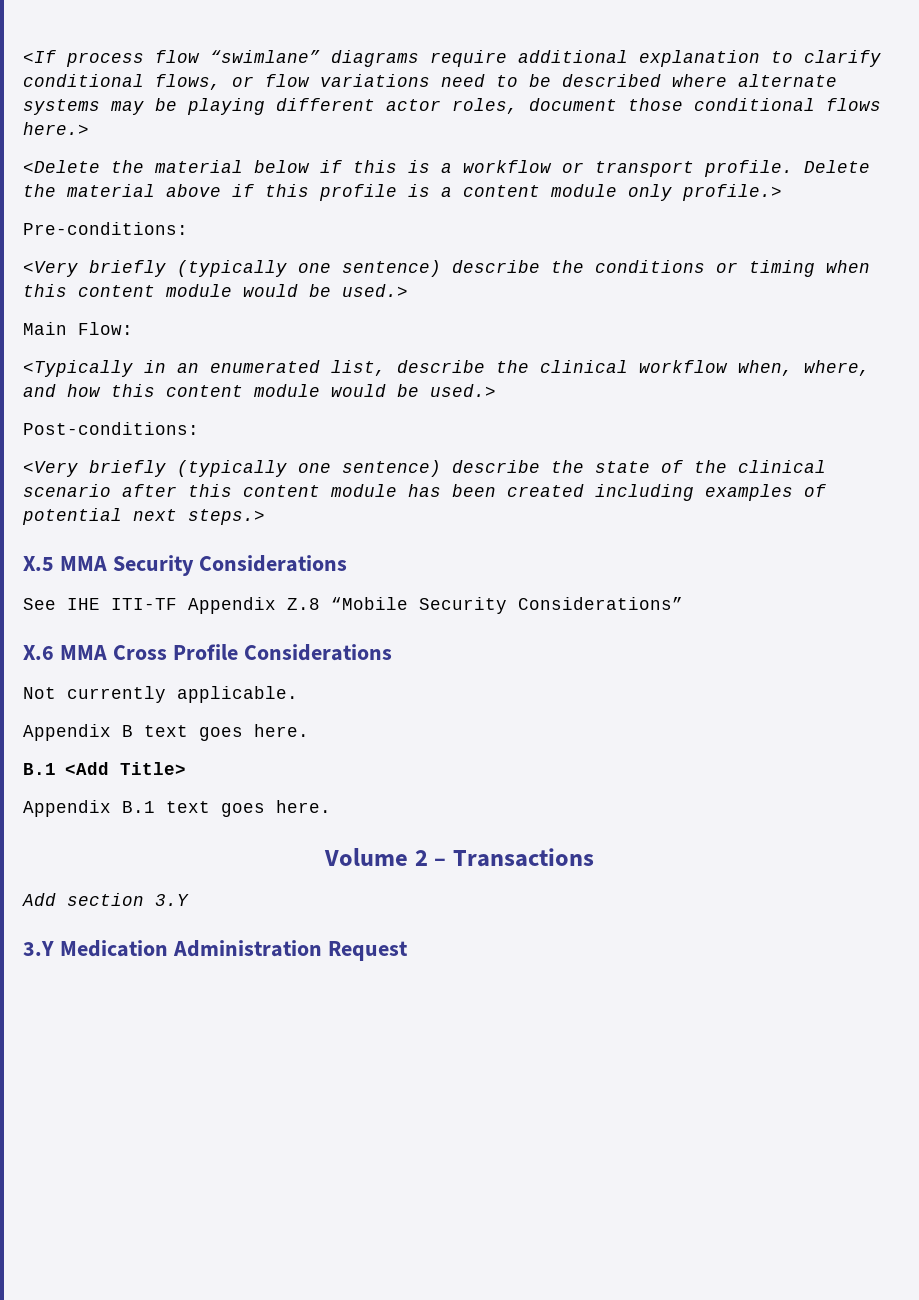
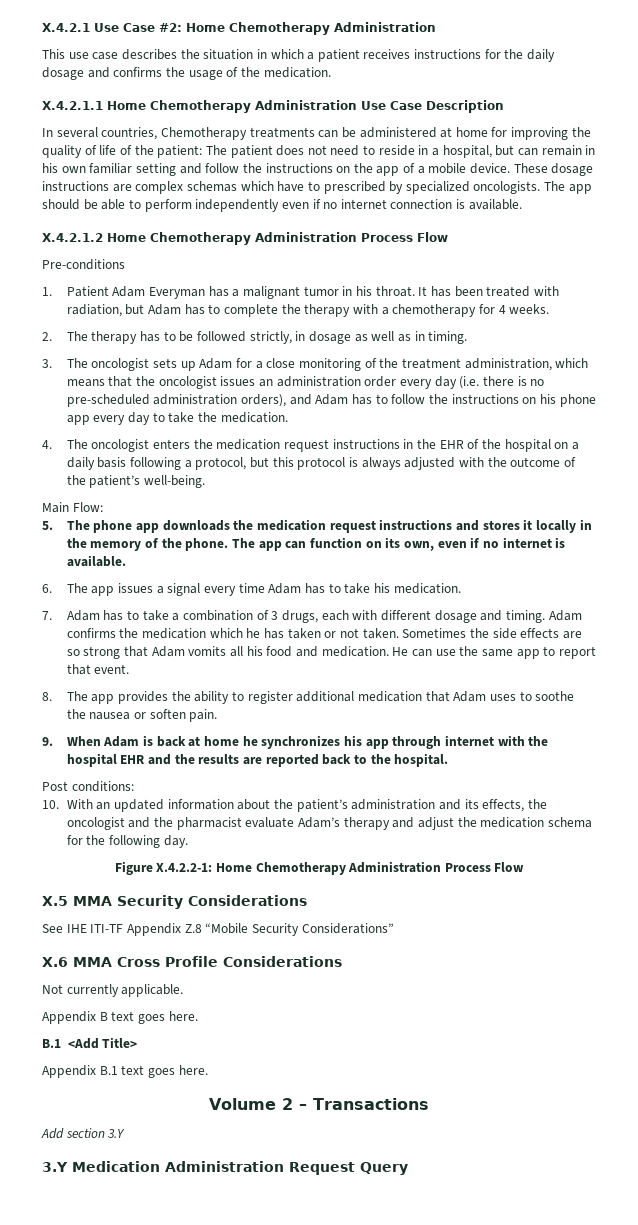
- <If process flow “swimlane” diagrams require additional explanation to clarify conditional flows, or flow variations need to be described where alternate systems may be playing different actor roles, document those conditional flows here.>
- <Delete the material below if this is a workflow or transport profile. Delete the material above if this profile is a content module only profile.>
- Pre-conditions:
- <Very briefly (typically one sentence) describe the conditions or timing when this content module would be used.>
+ X.4.2.1 Use Case #2: Home Chemotherapy Administration
+ This use case describes the situation in which a patient receives instructions for the daily dosage and confirms the usage of the medication.
+ X.4.2.1.1 Home Chemotherapy Administration Use Case Description
+ In several countries, Chemotherapy treatments can be administered at home for improving the quality of life of the patient: The patient does not need to reside in a hospital, but can remain in his own familiar setting and follow the instructions on the app of a mobile device. These dosage instructions are complex schemas which have to prescribed by specialized oncologists. The app should be able to perform independently even if no internet connection is available.
+ X.4.2.1.2 Home Chemotherapy Administration Process Flow
+ Pre-conditions
+ 1. Patient Adam Everyman has a malignant tumor in his throat. It has been treated with radiation, but Adam has to complete the therapy with a chemotherapy for 4 weeks.
+ 2. The therapy has to be followed strictly, in dosage as well as in timing.
+ 3. The oncologist sets up Adam for a close monitoring of the treatment administration, which means that the oncologist issues an administration order every day (i.e. there is no pre-scheduled administration orders), and Adam has to follow the instructions on his phone app every day to take the medication.
+ 4. The oncologist enters the medication request instructions in the EHR of the hospital on a daily basis following a protocol, but this protocol is always adjusted with the outcome of the patient’s well-being.
  Main Flow:
- <Typically in an enumerated list, describe the clinical workflow when, where, and how this content module would be used.>
- Post-conditions:
- <Very briefly (typically one sentence) describe the state of the clinical scenario after this content module has been created including examples of potential next steps.>
+ 5. The phone app downloads the medication request instructions and stores it locally in the memory of the phone. The app can function on its own, even if no internet is available.
+ 6. The app issues a signal every time Adam has to take his medication.
+ 7. Adam has to take a combination of 3 drugs, each with different dosage and timing. Adam confirms the medication which he has taken or not taken. Sometimes the side effects are so strong that Adam vomits all his food and medication. He can use the same app to report that event.
+ 8. The app provides the ability to register additional medication that Adam uses to soothe the nausea or soften pain.
+ 9. When Adam is back at home he synchronizes his app through internet with the hospital EHR and the results are reported back to the hospital.
+ Post conditions:
+ 10. With an updated information about the patient’s administration and its effects, the oncologist and the pharmacist evaluate Adam’s therapy and adjust the medication schema for the following day.
+ Figure X.4.2.2-1: Home Chemotherapy Administration Process Flow
- 3.Y Medication Administration Request
+ 3.Y Medication Administration Request Query

